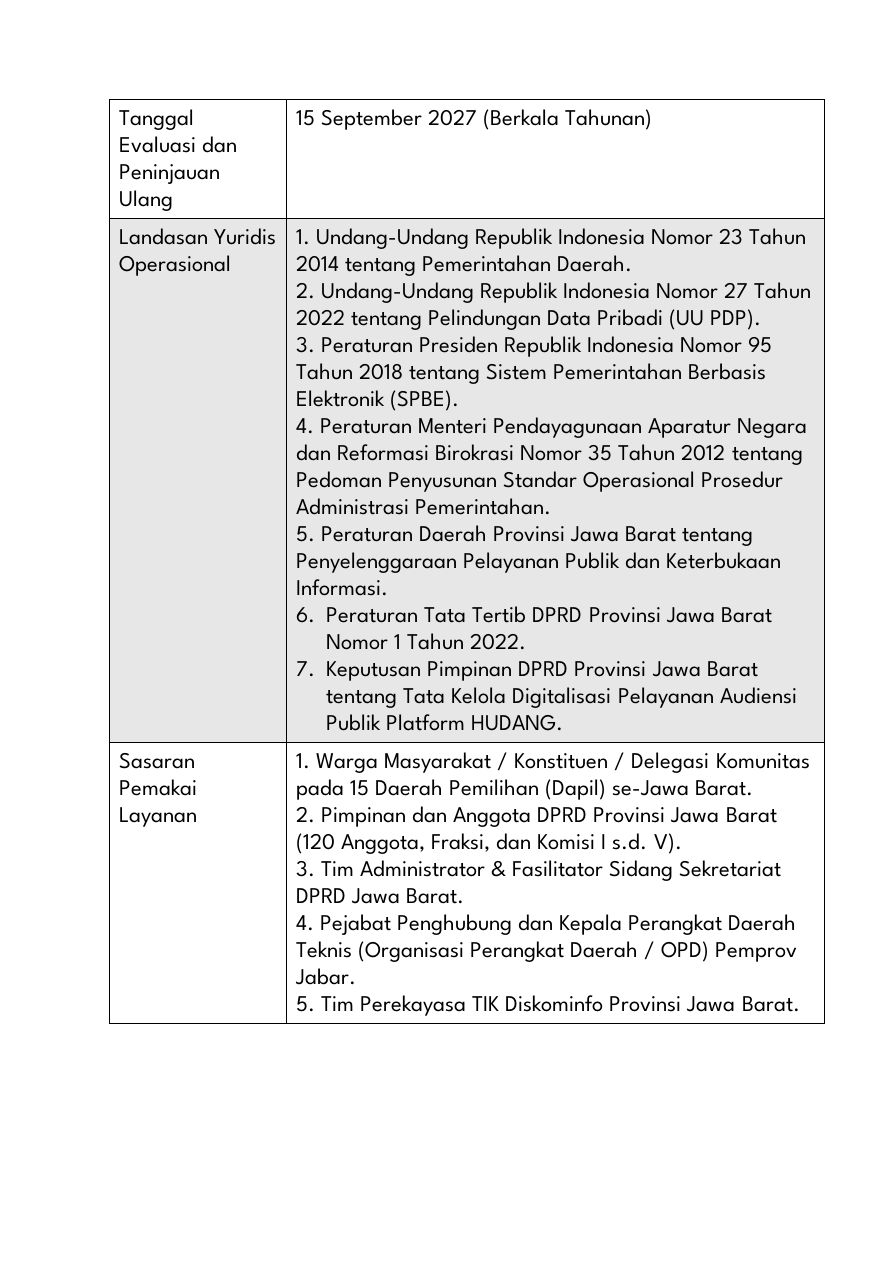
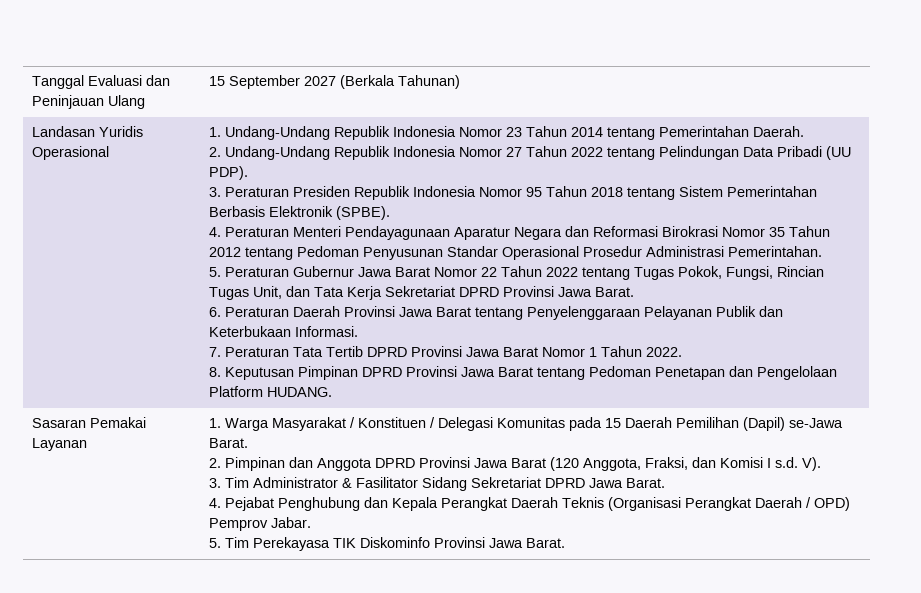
- 5. Peraturan Daerah Provinsi Jawa Barat tentang Penyelenggaraan Pelayanan Publik dan Keterbukaan Informasi.
+ 5. Peraturan Gubernur Jawa Barat Nomor 22 Tahun 2022 tentang Tugas Pokok, Fungsi, Rincian Tugas Unit, dan Tata Kerja Sekretariat DPRD Provinsi Jawa Barat.
+ 6. Peraturan Daerah Provinsi Jawa Barat tentang Penyelenggaraan Pelayanan Publik dan Keterbukaan Informasi.
- 6. Peraturan Tata Tertib DPRD Provinsi Jawa Barat Nomor 1 Tahun 2022.
+ 7. Peraturan Tata Tertib DPRD Provinsi Jawa Barat Nomor 1 Tahun 2022.
- 7. Keputusan Pimpinan DPRD Provinsi Jawa Barat tentang Tata Kelola Digitalisasi Pelayanan Audiensi Publik Platform HUDANG.
+ 8. Keputusan Pimpinan DPRD Provinsi Jawa Barat tentang Pedoman Penetapan dan Pengelolaan Platform HUDANG.

